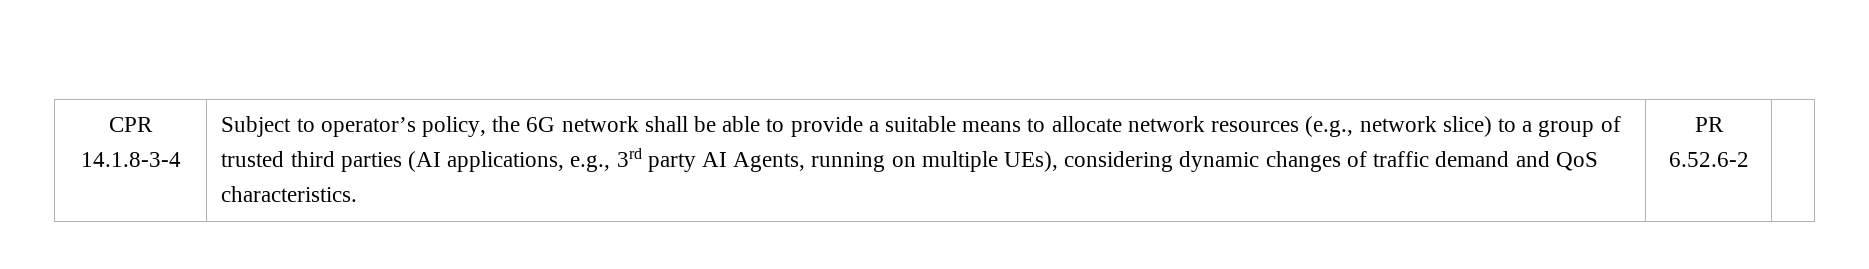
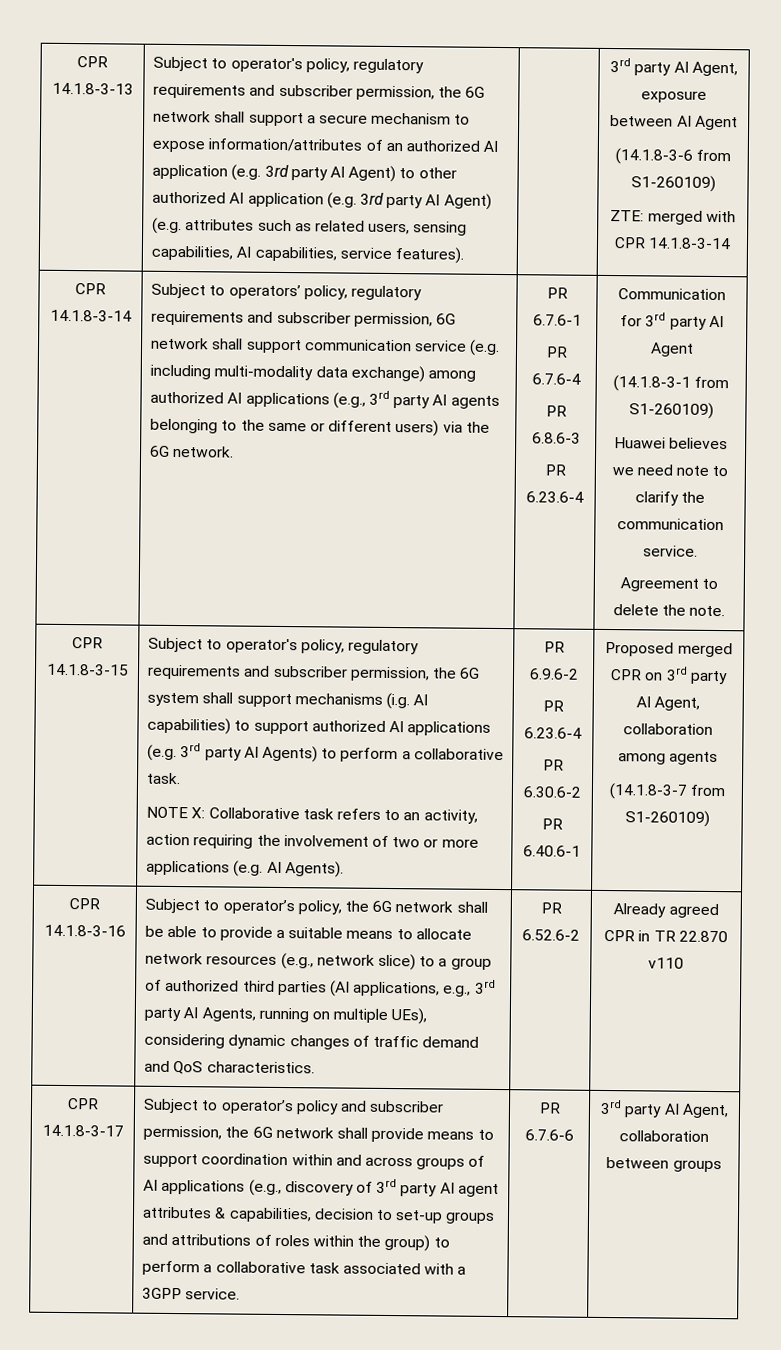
- CPR 14.1.8-3-4
+ CPR 14.1.8-3-13 | Subject to operator's policy, regulatory requirements and subscriber permission, the 6G network shall support a secure mechanism to expose information/attributes of an authorized AI application (e.g. 3rd party AI Agent) to other authorized AI application (e.g. 3rd party AI Agent) (e.g. attributes such as related users, sensing capabilities, AI capabilities, service features). | | 3rd party AI Agent, exposure between AI Agent
+ (14.1.8-3-6 from S1-260109)
+ ZTE: merged with CPR 14.1.8-3-14
+ CPR 14.1.8-3-14 | Subject to operators’ policy, regulatory requirements and subscriber permission, 6G network shall support communication service (e.g. including multi-modality data exchange) among authorized AI applications (e.g., 3rd party AI agents belonging to the same or different users) via the 6G network. | PR 6.7.6-1
+ PR 6.7.6-4
+ PR 6.8.6-3
+ PR 6.23.6-4 | Communication for 3rd party AI Agent
+ (14.1.8-3-1 from S1-260109)
+ Huawei believes we need note to clarify the communication service.
+ Agreement to delete the note.
+ CPR 14.1.8-3-15 | Subject to operator's policy, regulatory requirements and subscriber permission, the 6G system shall support mechanisms (i.g. AI capabilities) to support authorized AI applications (e.g. 3rd party AI Agents) to perform a collaborative task.
+ NOTE X: Collaborative task refers to an activity, action requiring the involvement of two or more applications (e.g. AI Agents). | PR 6.9.6-2
+ PR 6.23.6-4
+ PR 6.30.6-2
+ PR 6.40.6-1 | Proposed merged CPR on 3rd party AI Agent, collaboration among agents
+ (14.1.8-3-7 from S1-260109)
+ CPR 14.1.8-3-16
- Subject to operator’s policy, the 6G network shall be able to provide a suitable means to allocate network resources (e.g., network slice) to a group of trusted third parties (AI applications, e.g., 3rd party AI Agents, running on multiple UEs), considering dynamic changes of traffic demand and QoS characteristics.
+ Subject to operator’s policy, the 6G network shall be able to provide a suitable means to allocate network resources (e.g., network slice) to a group of authorized third parties (AI applications, e.g., 3rd party AI Agents, running on multiple UEs), considering dynamic changes of traffic demand and QoS characteristics.
+ Already agreed CPR in TR 22.870 v110
+ CPR 14.1.8-3-17 | Subject to operator’s policy and subscriber permission, the 6G network shall provide means to support coordination within and across groups of AI applications (e.g., discovery of 3rd party AI agent attributes & capabilities, decision to set-up groups and attributions of roles within the group) to perform a collaborative task associated with a 3GPP service. | PR 6.7.6-6 | 3rd party AI Agent, collaboration between groups

